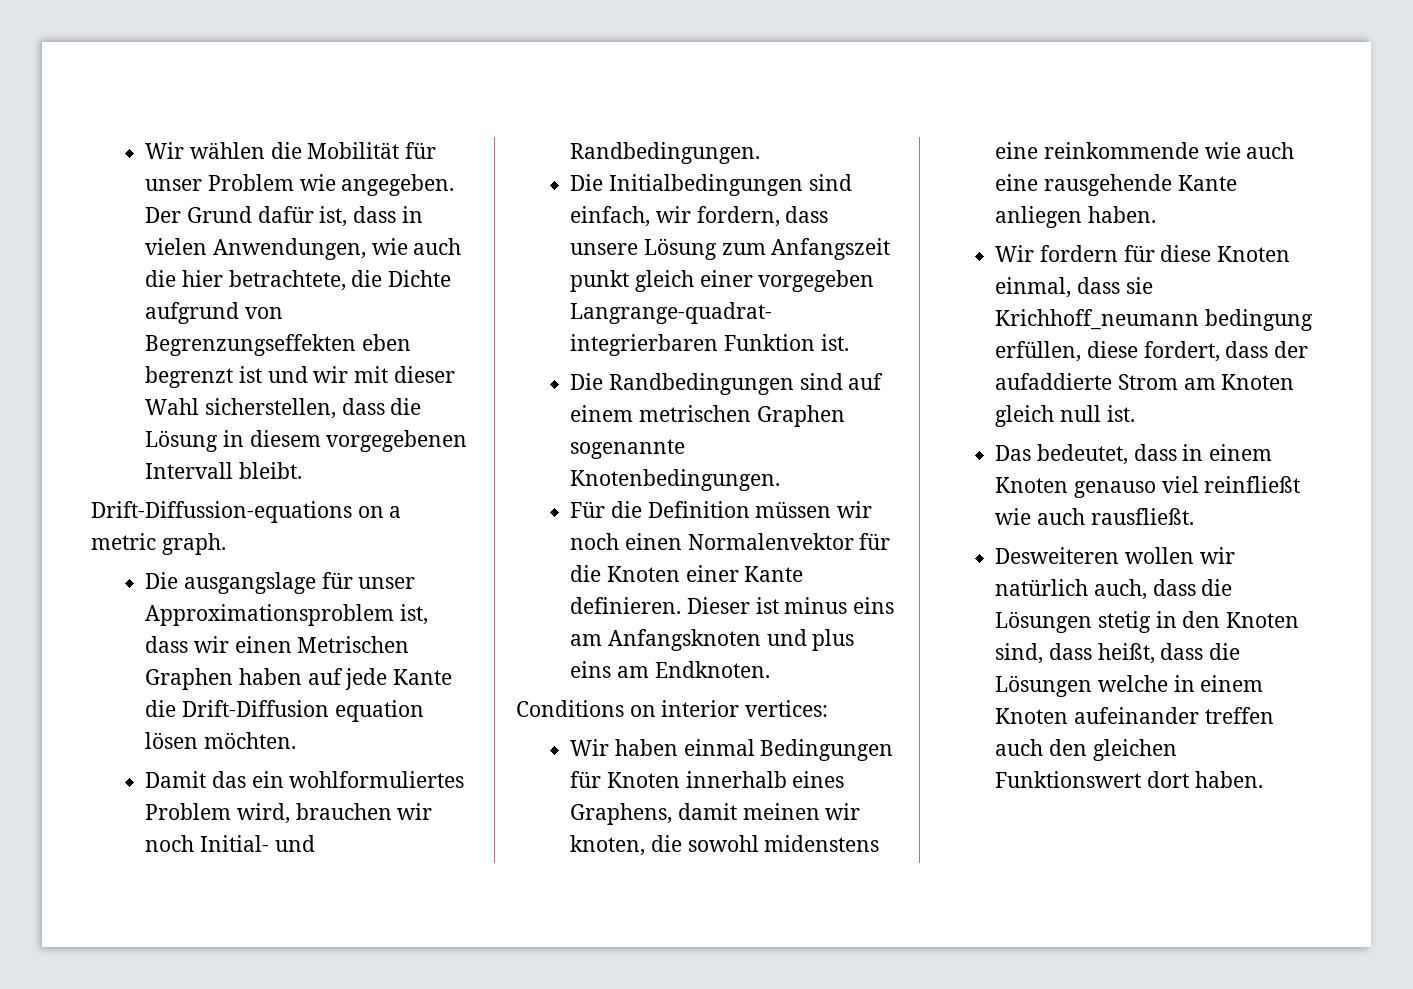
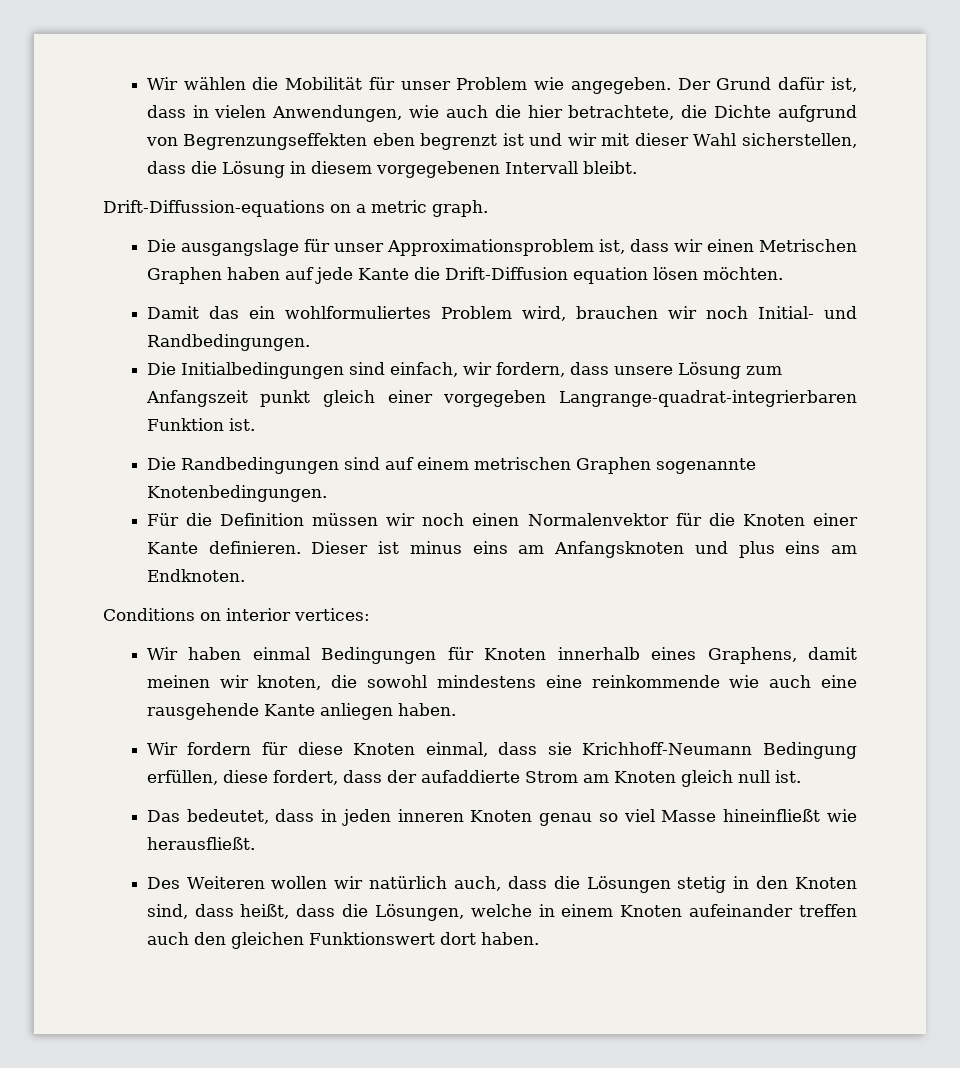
- Wir haben einmal Bedingungen für Knoten innerhalb eines Graphens, damit meinen wir knoten, die sowohl midenstens eine reinkommende wie auch eine rausgehende Kante anliegen haben.
+ Wir haben einmal Bedingungen für Knoten innerhalb eines Graphens, damit meinen wir knoten, die sowohl mindestens eine reinkommende wie auch eine rausgehende Kante anliegen haben.
- Wir fordern für diese Knoten einmal, dass sie Krichhoff_neumann bedingung erfüllen, diese fordert, dass der aufaddierte Strom am Knoten gleich null ist.
+ Wir fordern für diese Knoten einmal, dass sie Krichhoff-Neumann Bedingung erfüllen, diese fordert, dass der aufaddierte Strom am Knoten gleich null ist.
- Das bedeutet, dass in einem Knoten genauso viel reinfließt wie auch rausfließt.
- Desweiteren wollen wir natürlich auch, dass die Lösungen stetig in den Knoten sind, dass heißt, dass die Lösungen welche in einem Knoten aufeinander treffen auch den gleichen Funktionswert dort haben.
+ Das bedeutet, dass in jeden inneren Knoten genau so viel Masse hineinfließt wie herausfließt.
+ Des Weiteren wollen wir natürlich auch, dass die Lösungen stetig in den Knoten sind, dass heißt, dass die Lösungen, welche in einem Knoten aufeinander treffen auch den gleichen Funktionswert dort haben.

